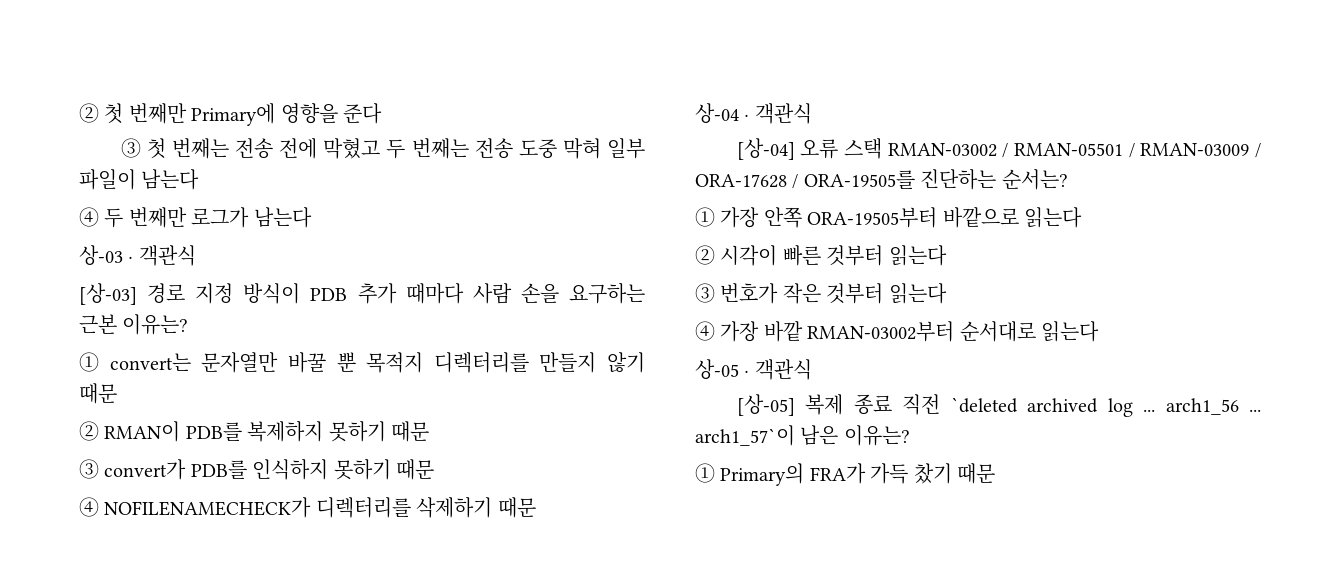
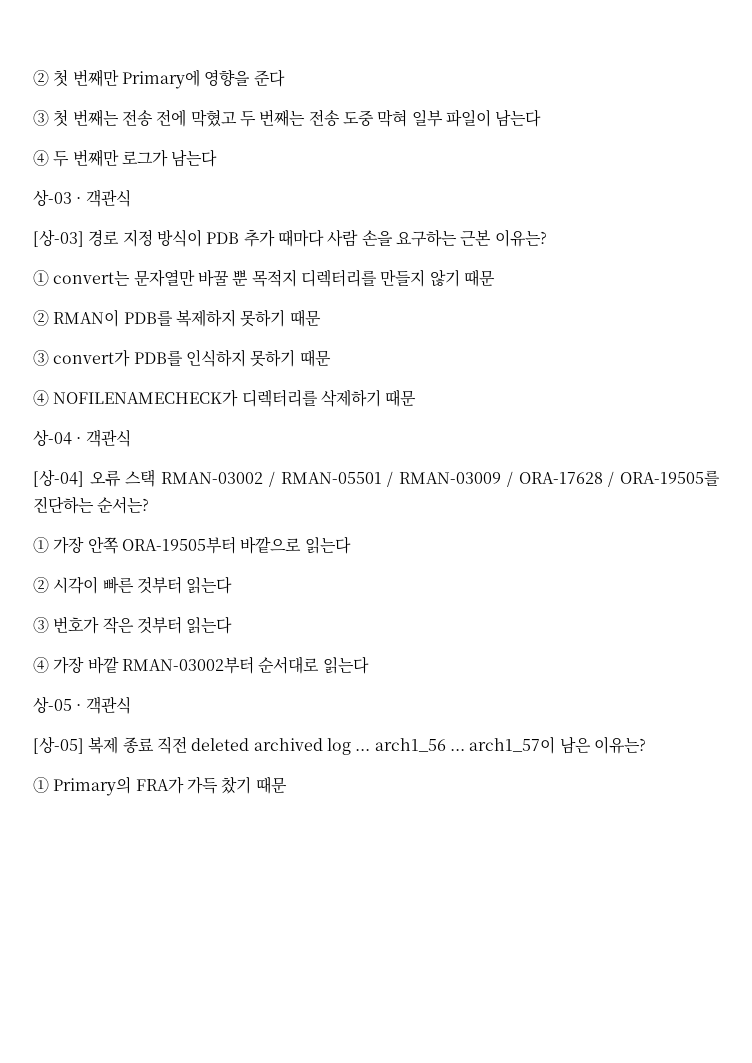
- [상-05] 복제 종료 직전 `deleted archived log ... arch1_56 ... arch1_57`이 남은 이유는?
+ [상-05] 복제 종료 직전 deleted archived log ... arch1_56 ... arch1_57이 남은 이유는?

